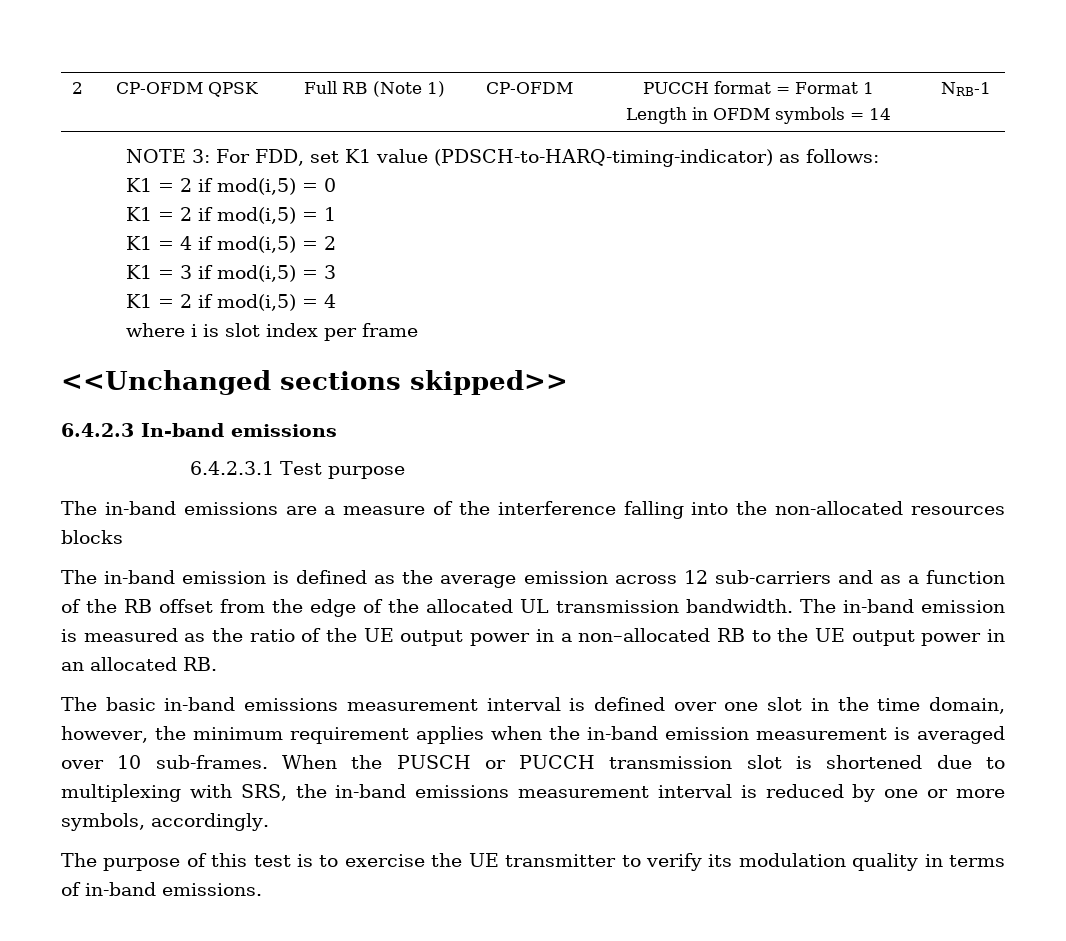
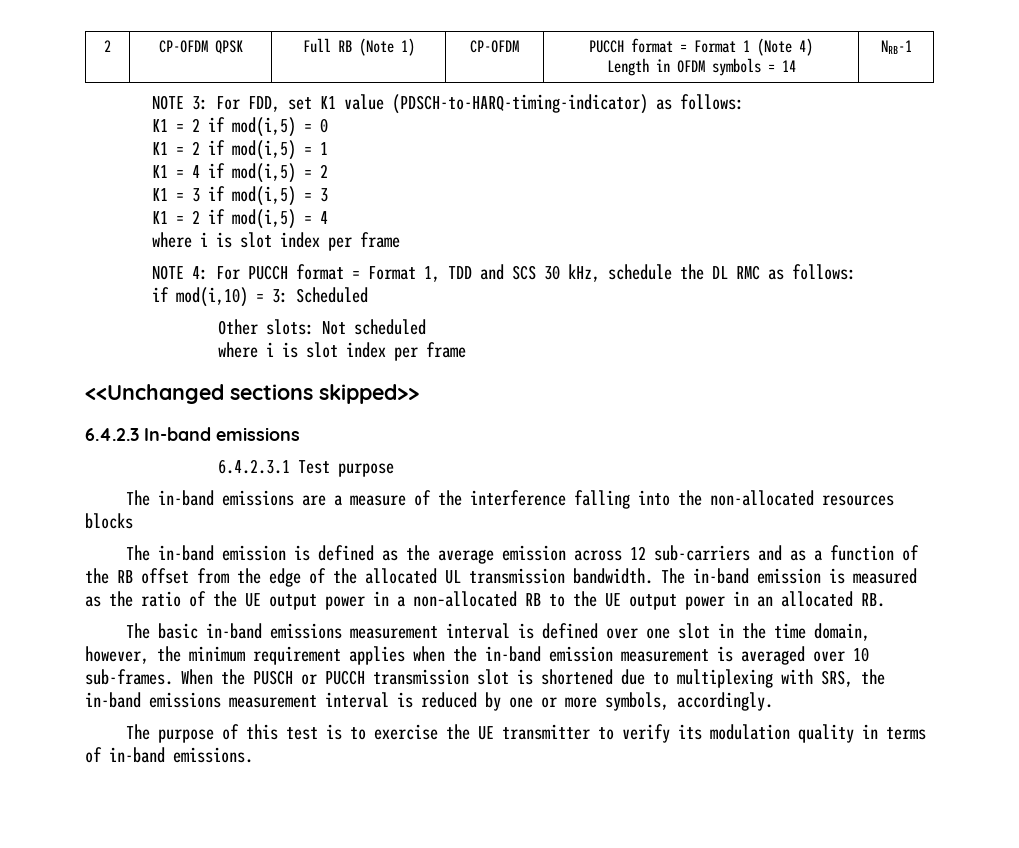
- 2 | CP-OFDM QPSK | Full RB (Note 1) | CP-OFDM | PUCCH format = Format 1
+ 2 | CP-OFDM QPSK | Full RB (Note 1) | CP-OFDM | PUCCH format = Format 1 (Note 4)
+ NOTE 4: For PUCCH format = Format 1, TDD and SCS 30 kHz, schedule the DL RMC as follows:
+ if mod(i,10) = 3: Scheduled
+ Other slots: Not scheduled
+ where i is slot index per frame

